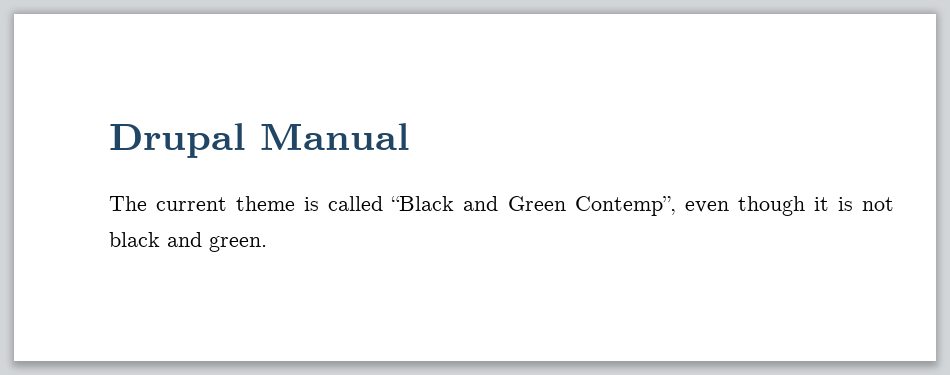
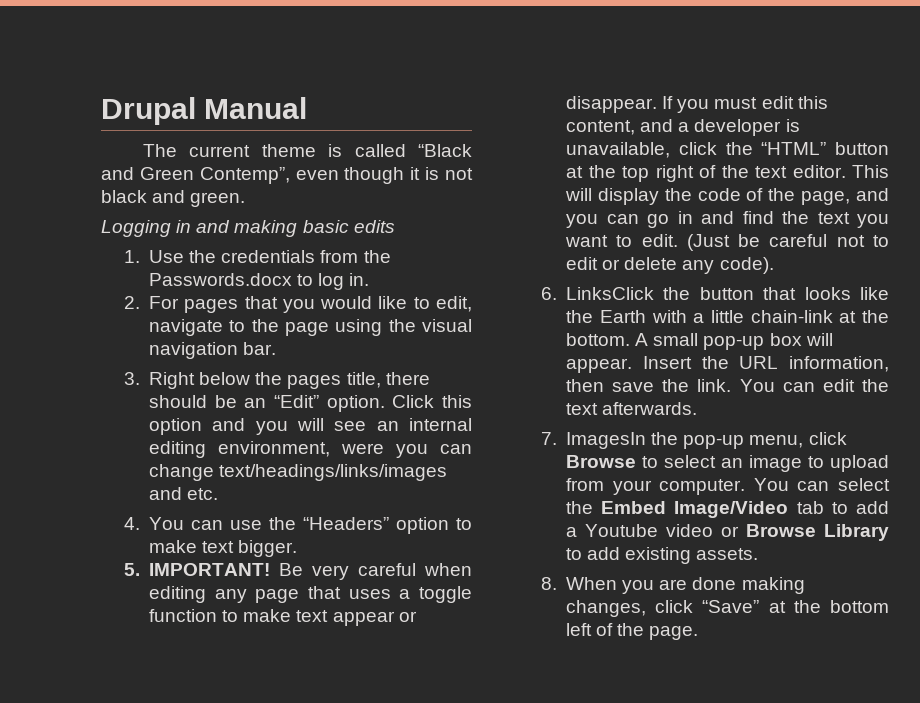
+ Logging in and making basic edits
+ 1. Use the credentials from the Passwords.docx to log in.
+ 2. For pages that you would like to edit, navigate to the page using the visual navigation bar.
+ 3. Right below the pages title, there should be an “Edit” option. Click this option and you will see an internal editing environment, were you can change text/headings/links/images and etc.
+ 4. You can use the “Headers” option to make text bigger.
+ 5. IMPORTANT! Be very careful when editing any page that uses a toggle function to make text appear or disappear. If you must edit this content, and a developer is unavailable, click the “HTML” button at the top right of the text editor. This will display the code of the page, and you can go in and find the text you want to edit. (Just be careful not to edit or delete any code).
+ 6. LinksClick the button that looks like the Earth with a little chain-link at the bottom. A small pop-up box will appear. Insert the URL information, then save the link. You can edit the text afterwards.
+ 7. ImagesIn the pop-up menu, click Browse to select an image to upload from your computer. You can select the Embed Image/Video tab to add a Youtube video or Browse Library to add existing assets.
+ 8. When you are done making changes, click “Save” at the bottom left of the page.

